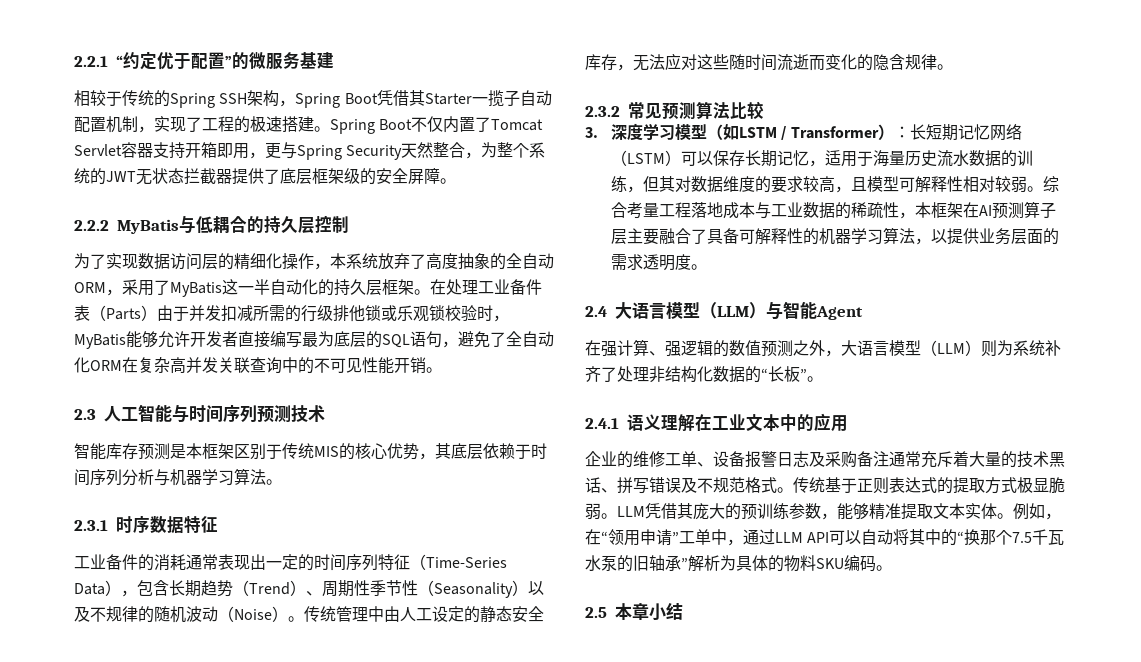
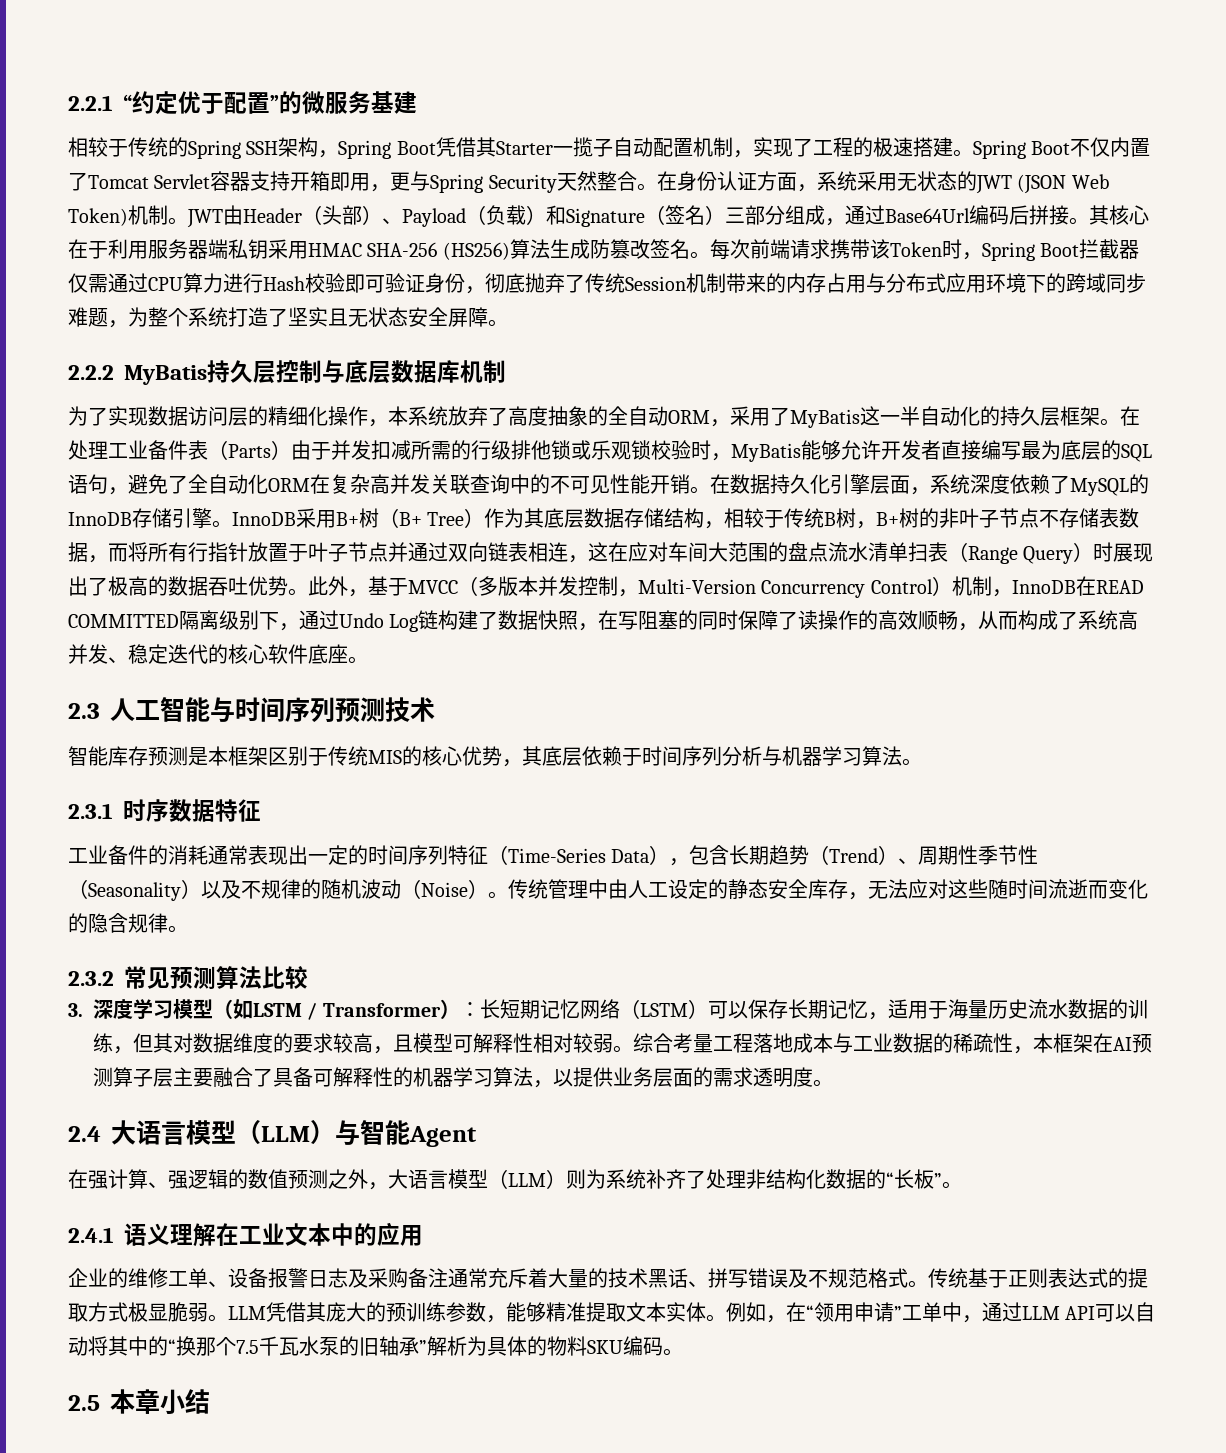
- Spring Boot不仅内置了Tomcat Servlet容器支持开箱即用，更与Spring Security天然整合，为整个系统的JWT无状态拦截器提供了底层框架级的安全屏障。
+ Spring Boot不仅内置了Tomcat Servlet容器支持开箱即用，更与Spring Security天然整合。在身份认证方面，系统采用无状态的JWT (JSON Web Token)机制。JWT由Header（头部）、Payload（负载）和Signature（签名）三部分组成，通过Base64Url编码后拼接。其核心在于利用服务器端私钥采用HMAC SHA-256 (HS256)算法生成防篡改签名。每次前端请求携带该Token时，Spring Boot拦截器仅需通过CPU算力进行Hash校验即可验证身份，彻底抛弃了传统Session机制带来的内存占用与分布式应用环境下的跨域同步难题，为整个系统打造了坚实且无状态安全屏障。
- 2.2.2 MyBatis与低耦合的持久层控制
+ 2.2.2 MyBatis持久层控制与底层数据库机制
+ 在数据持久化引擎层面，系统深度依赖了MySQL的InnoDB存储引擎。InnoDB采用B+树（B+ Tree）作为其底层数据存储结构，相较于传统B树，B+树的非叶子节点不存储表数据，而将所有行指针放置于叶子节点并通过双向链表相连，这在应对车间大范围的盘点流水清单扫表（Range Query）时展现出了极高的数据吞吐优势。此外，基于MVCC（多版本并发控制，Multi-Version Concurrency Control）机制，InnoDB在READ COMMITTED隔离级别下，通过Undo Log链构建了数据快照，在写阻塞的同时保障了读操作的高效顺畅，从而构成了系统高并发、稳定迭代的核心软件底座。

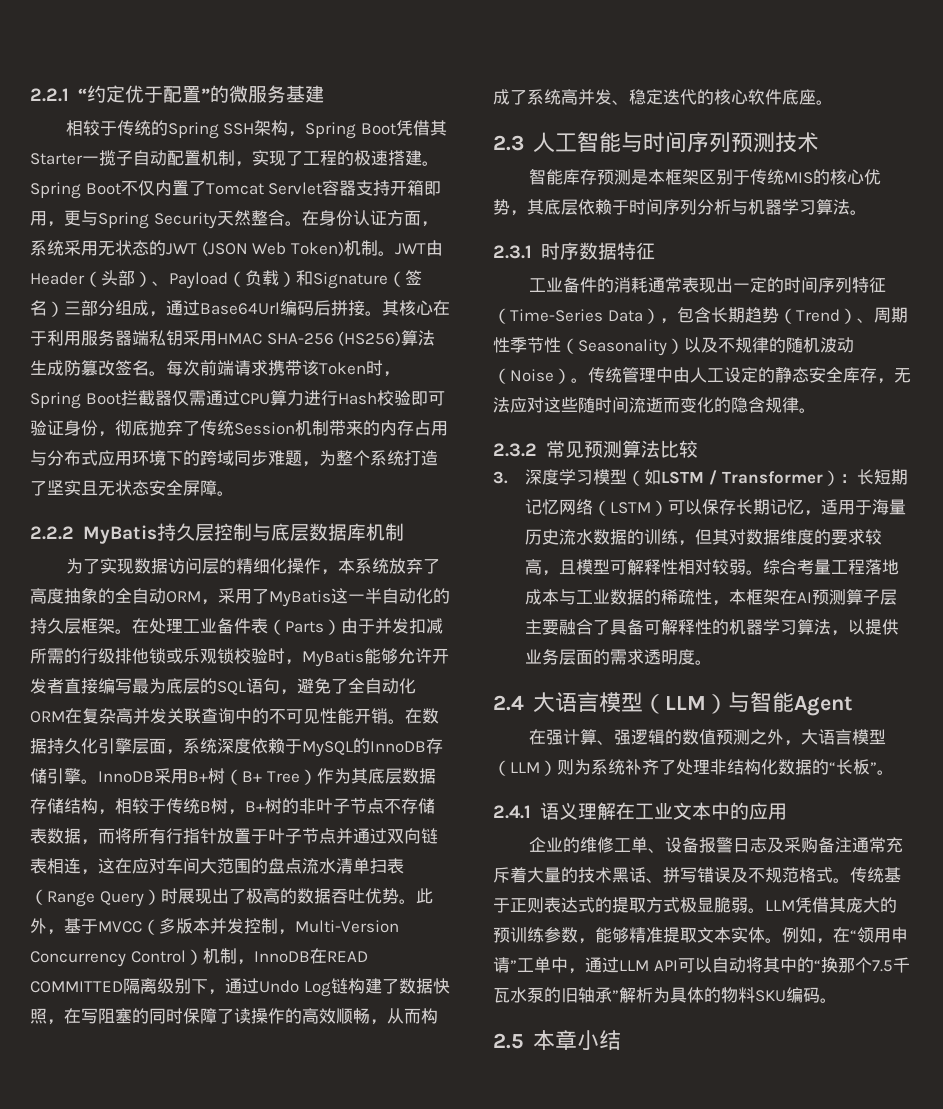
- 在数据持久化引擎层面，系统深度依赖了MySQL的InnoDB存储引擎。
+ 在数据持久化引擎层面，系统深度依赖于MySQL的InnoDB存储引擎。

